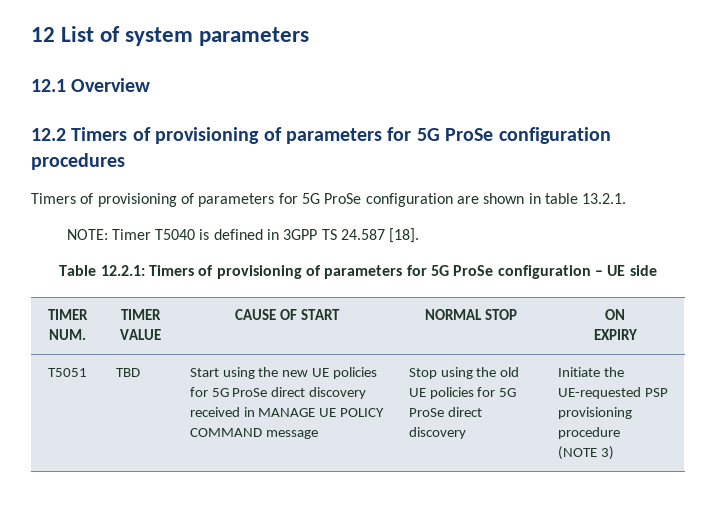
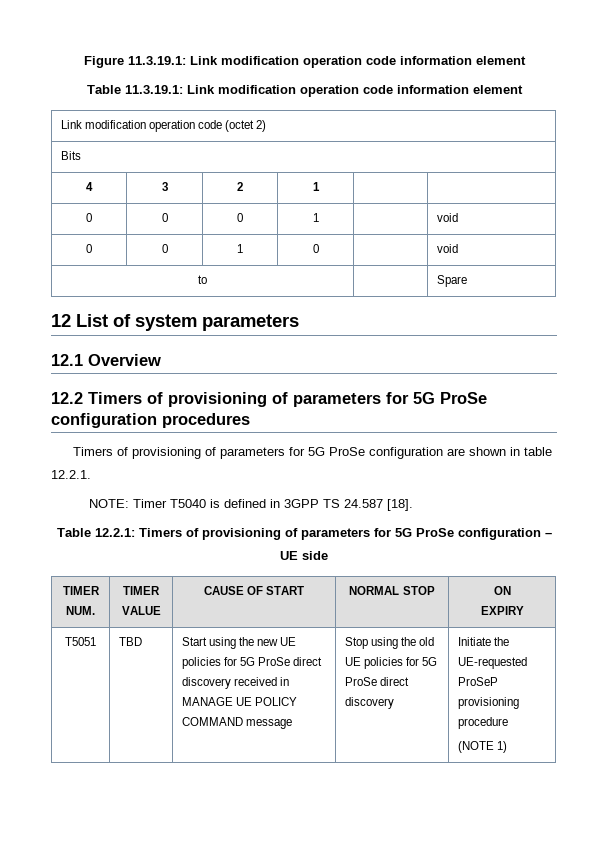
+ Figure 11.3.19.1: Link modification operation code information element
+ Table 11.3.19.1: Link modification operation code information element
+ Link modification operation code (octet 2)
+ Bits
+ 4 | 3 | 2 | 1 | |
+ 0 | 0 | 0 | 1 | | void
+ 0 | 0 | 1 | 0 | | void
+ to | | Spare
- Timers of provisioning of parameters for 5G ProSe configuration are shown in table 13.2.1.
+ Timers of provisioning of parameters for 5G ProSe configuration are shown in table 12.2.1.
- T5051 | TBD | Start using the new UE policies for 5G ProSe direct discovery received in MANAGE UE POLICY COMMAND message | Stop using the old UE policies for 5G ProSe direct discovery | Initiate the UE-requested PSP provisioning procedure
- (NOTE 3)
+ T5051 | TBD | Start using the new UE policies for 5G ProSe direct discovery received in MANAGE UE POLICY COMMAND message | Stop using the old UE policies for 5G ProSe direct discovery | Initiate the UE-requested ProSeP provisioning procedure
+ (NOTE 1)

